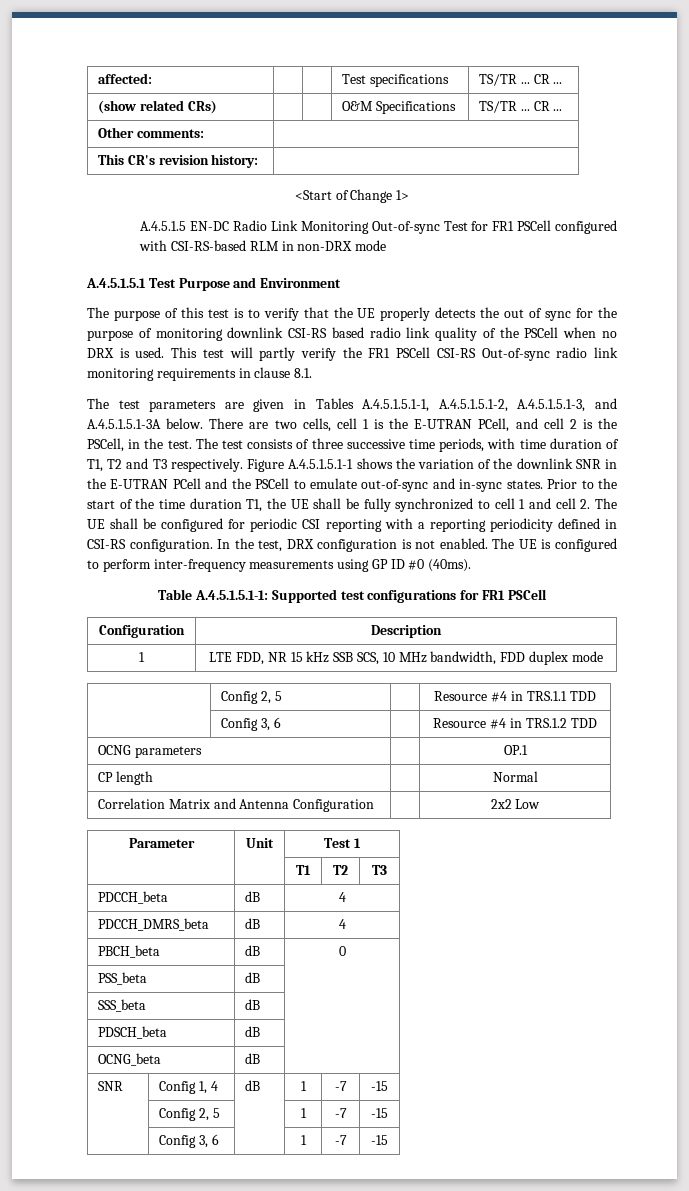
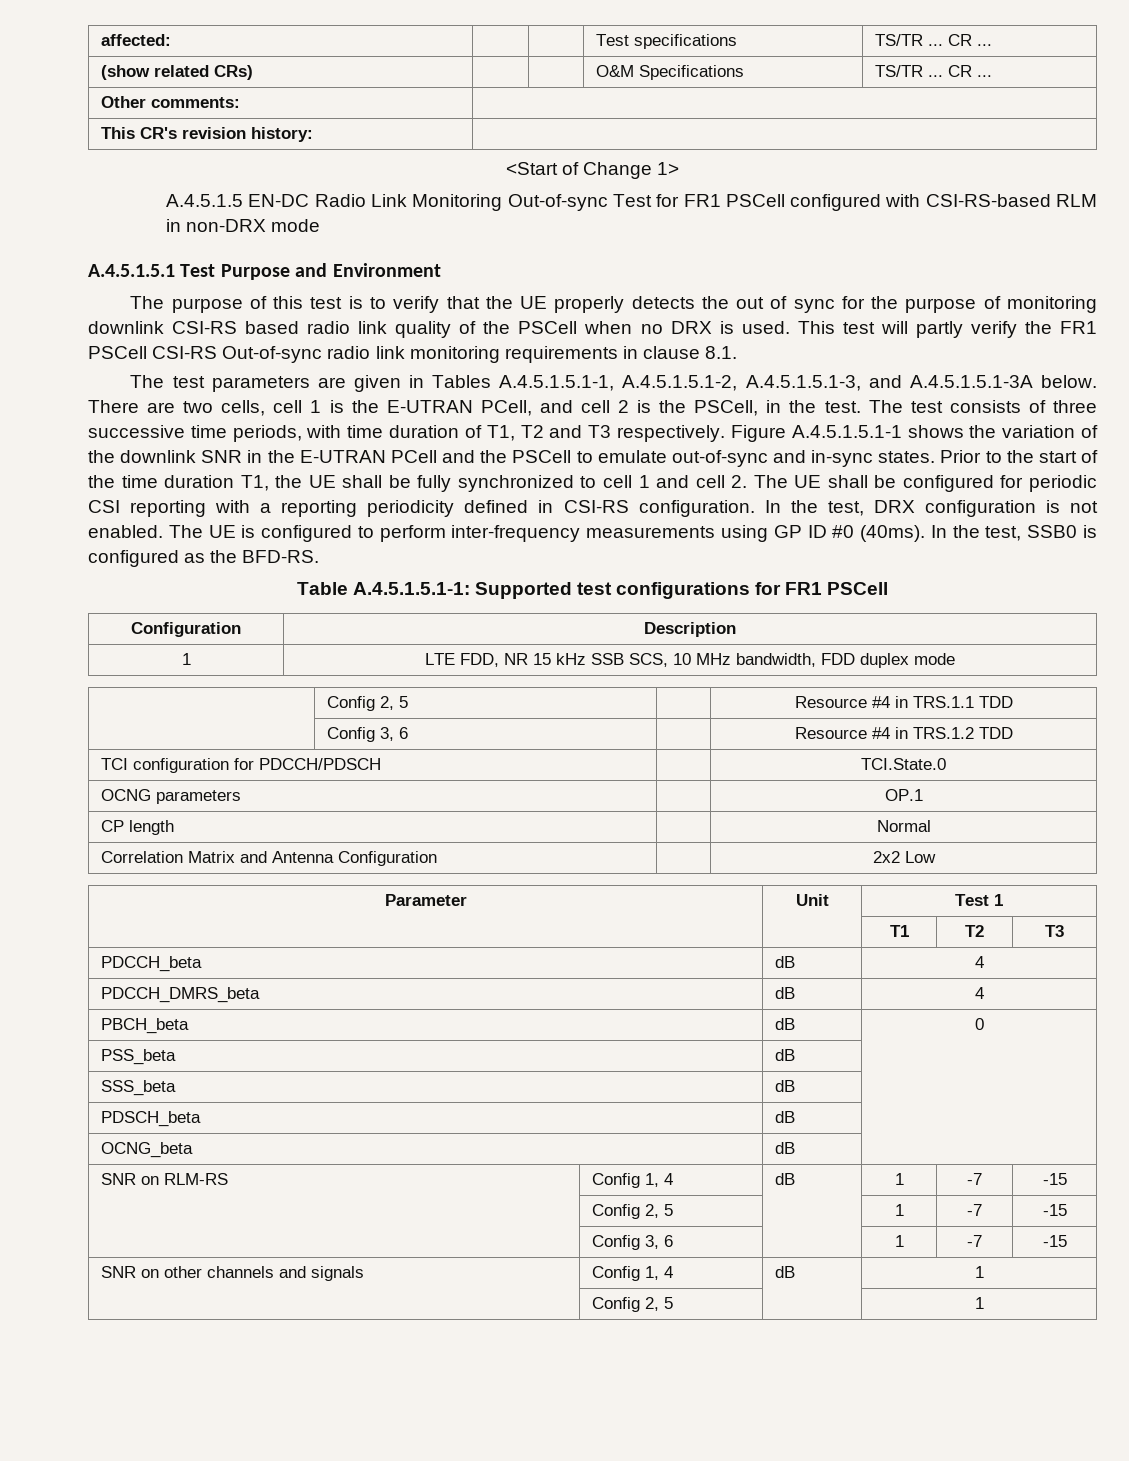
+ In the test, SSB0 is configured as the BFD-RS.
+ TCI configuration for PDCCH/PDSCH | | TCI.State.0
- SNR | Config 1, 4 | dB | 1 | -7 | -15
+ SNR on RLM-RS | Config 1, 4 | dB | 1 | -7 | -15
+ SNR on other channels and signals | Config 1, 4 | dB | 1
+ | Config 2, 5 | | 1

